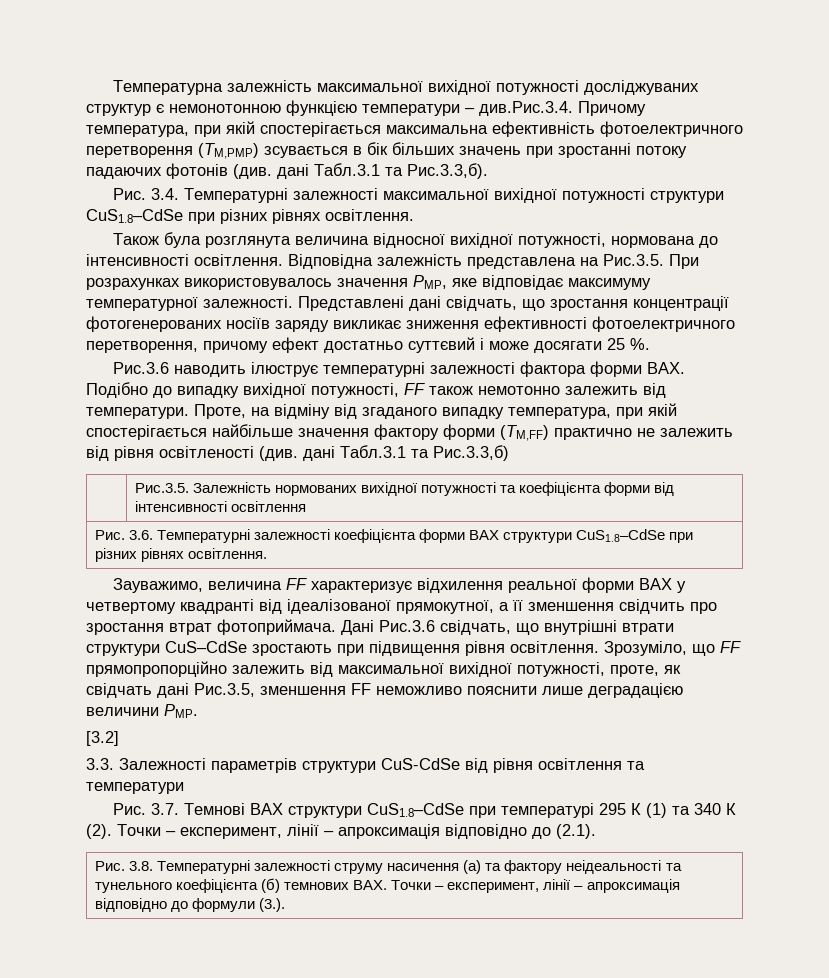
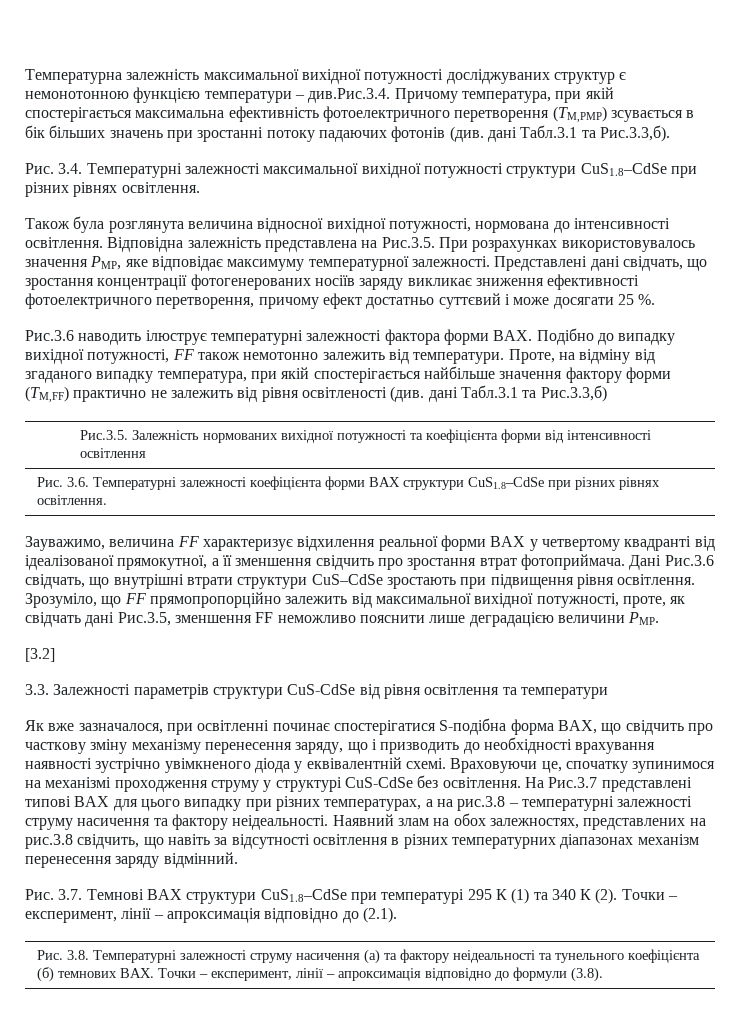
+ Як вже зазначалося, при освітленні починає спостерігатися S-подібна форма ВАХ, що свідчить про часткову зміну механізму перенесення заряду, що і призводить до необхідності врахування наявності зустрічно увімкненого діода у еквівалентній схемі. Враховуючи це, спочатку зупинимося на механізмі проходження струму у структурі CuS-CdSe без освітлення. На Рис.3.7 представлені типові ВАХ для цього випадку при різних температурах, а на рис.3.8 – температурні залежності струму насичення та фактору неідеальності. Наявний злам на обох залежностях, представлених на рис.3.8 свідчить, що навіть за відсутності освітлення в різних температурних діапазонах механізм перенесення заряду відмінний.
- Рис. 3.8. Температурні залежності струму насичення (а) та фактору неідеальності та тунельного коефіцієнта (б) темнових ВАХ. Точки – експеримент, лінії – апроксимація відповідно до формули (3.).
+ Рис. 3.8. Температурні залежності струму насичення (а) та фактору неідеальності та тунельного коефіцієнта (б) темнових ВАХ. Точки – експеримент, лінії – апроксимація відповідно до формули (3.8).

